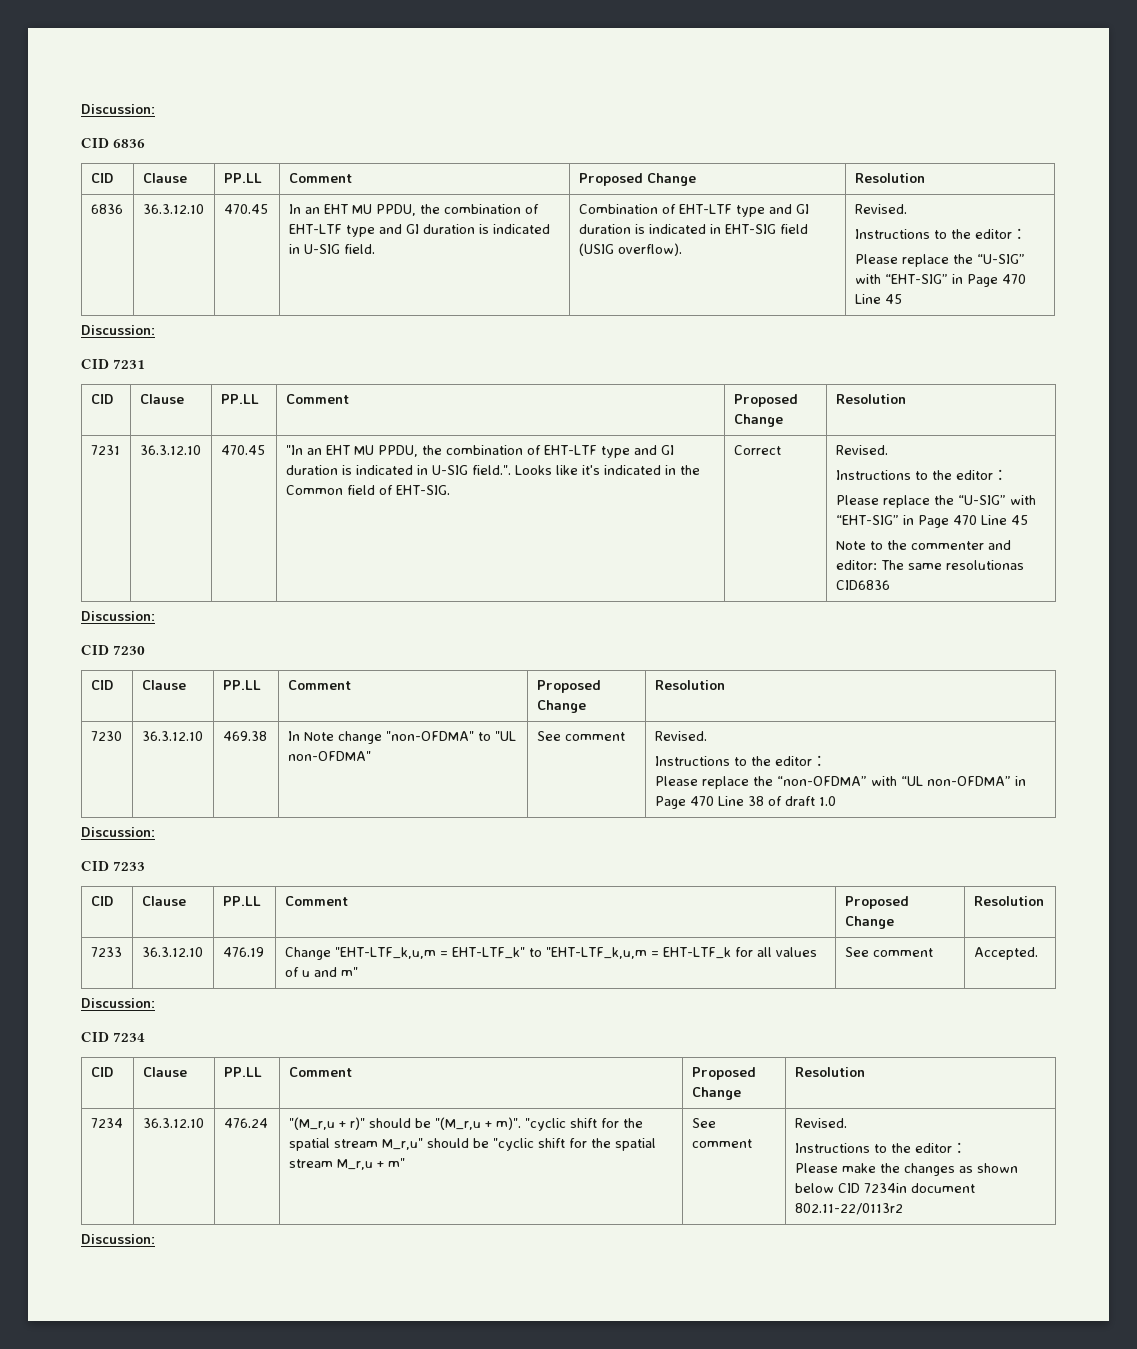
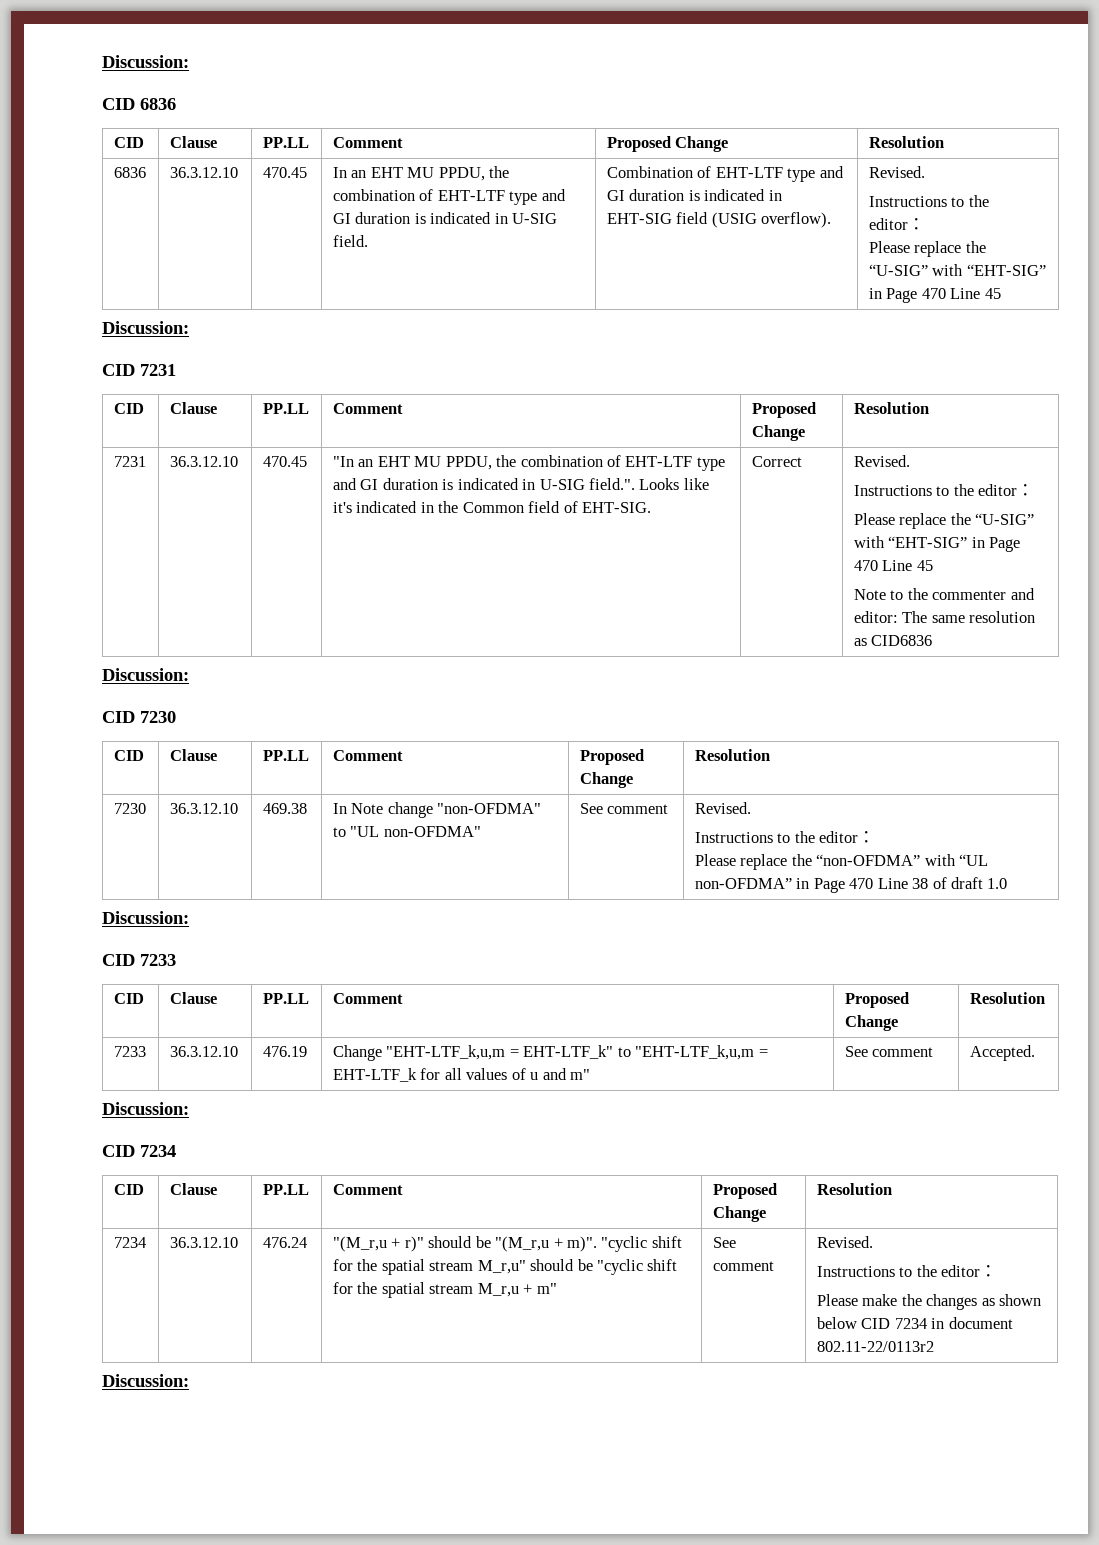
- Note to the commenter and editor: The same resolutionas CID6836
+ Note to the commenter and editor: The same resolution as CID6836
- Please make the changes as shown below CID 7234in document 802.11-22/0113r2
+ Please make the changes as shown below CID 7234 in document 802.11-22/0113r2

